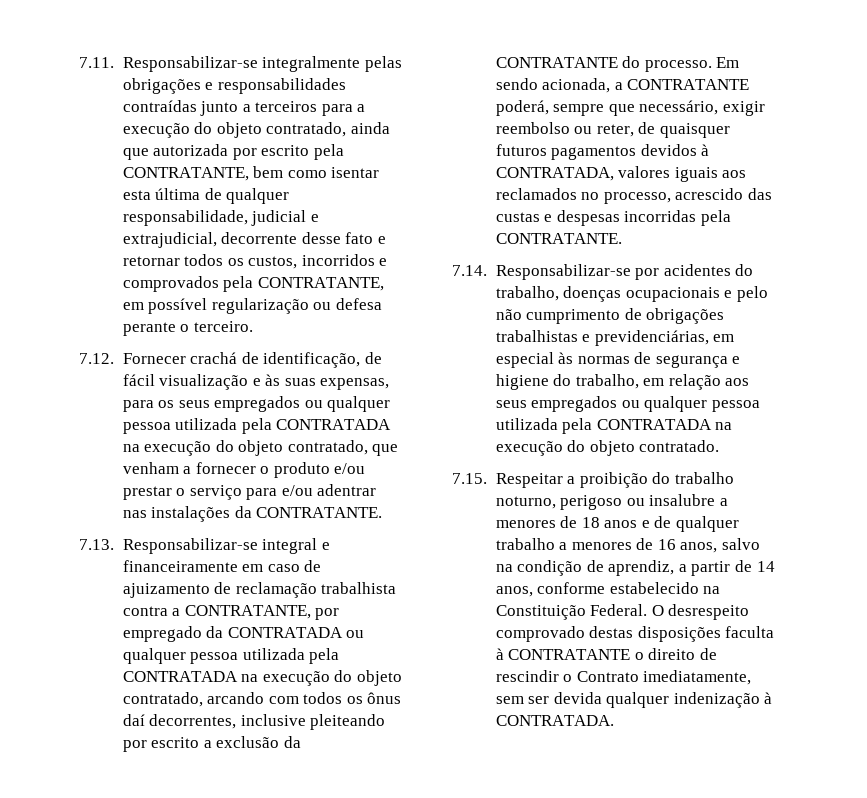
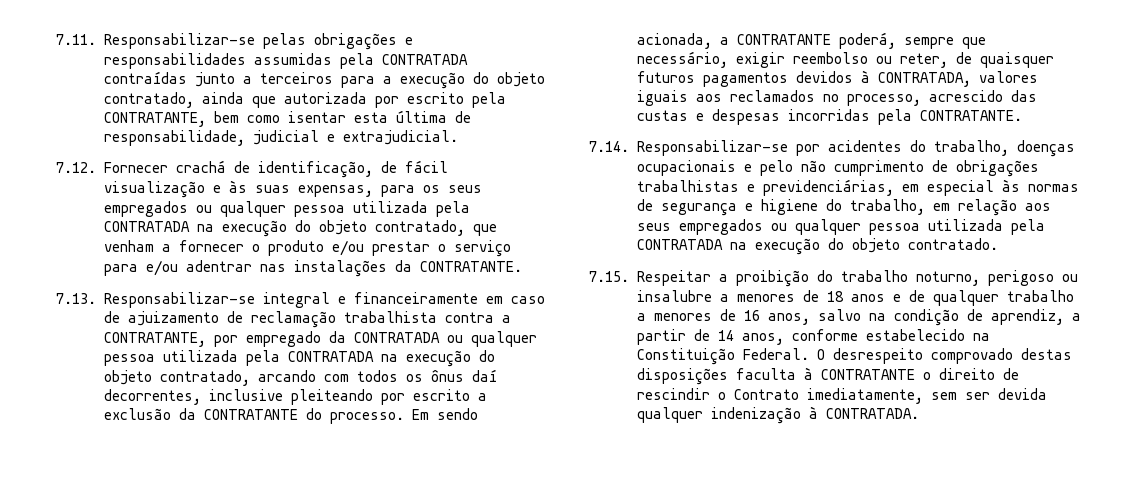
- 7.11. Responsabilizar-se integralmente pelas obrigações e responsabilidades contraídas junto a terceiros para a execução do objeto contratado, ainda que autorizada por escrito pela CONTRATANTE, bem como isentar esta última de qualquer responsabilidade, judicial e extrajudicial, decorrente desse fato e retornar todos os custos, incorridos e comprovados pela CONTRATANTE, em possível regularização ou defesa perante o terceiro.
+ 7.11. Responsabilizar-se pelas obrigações e responsabilidades assumidas pela CONTRATADA contraídas junto a terceiros para a execução do objeto contratado, ainda que autorizada por escrito pela CONTRATANTE, bem como isentar esta última de responsabilidade, judicial e extrajudicial.

